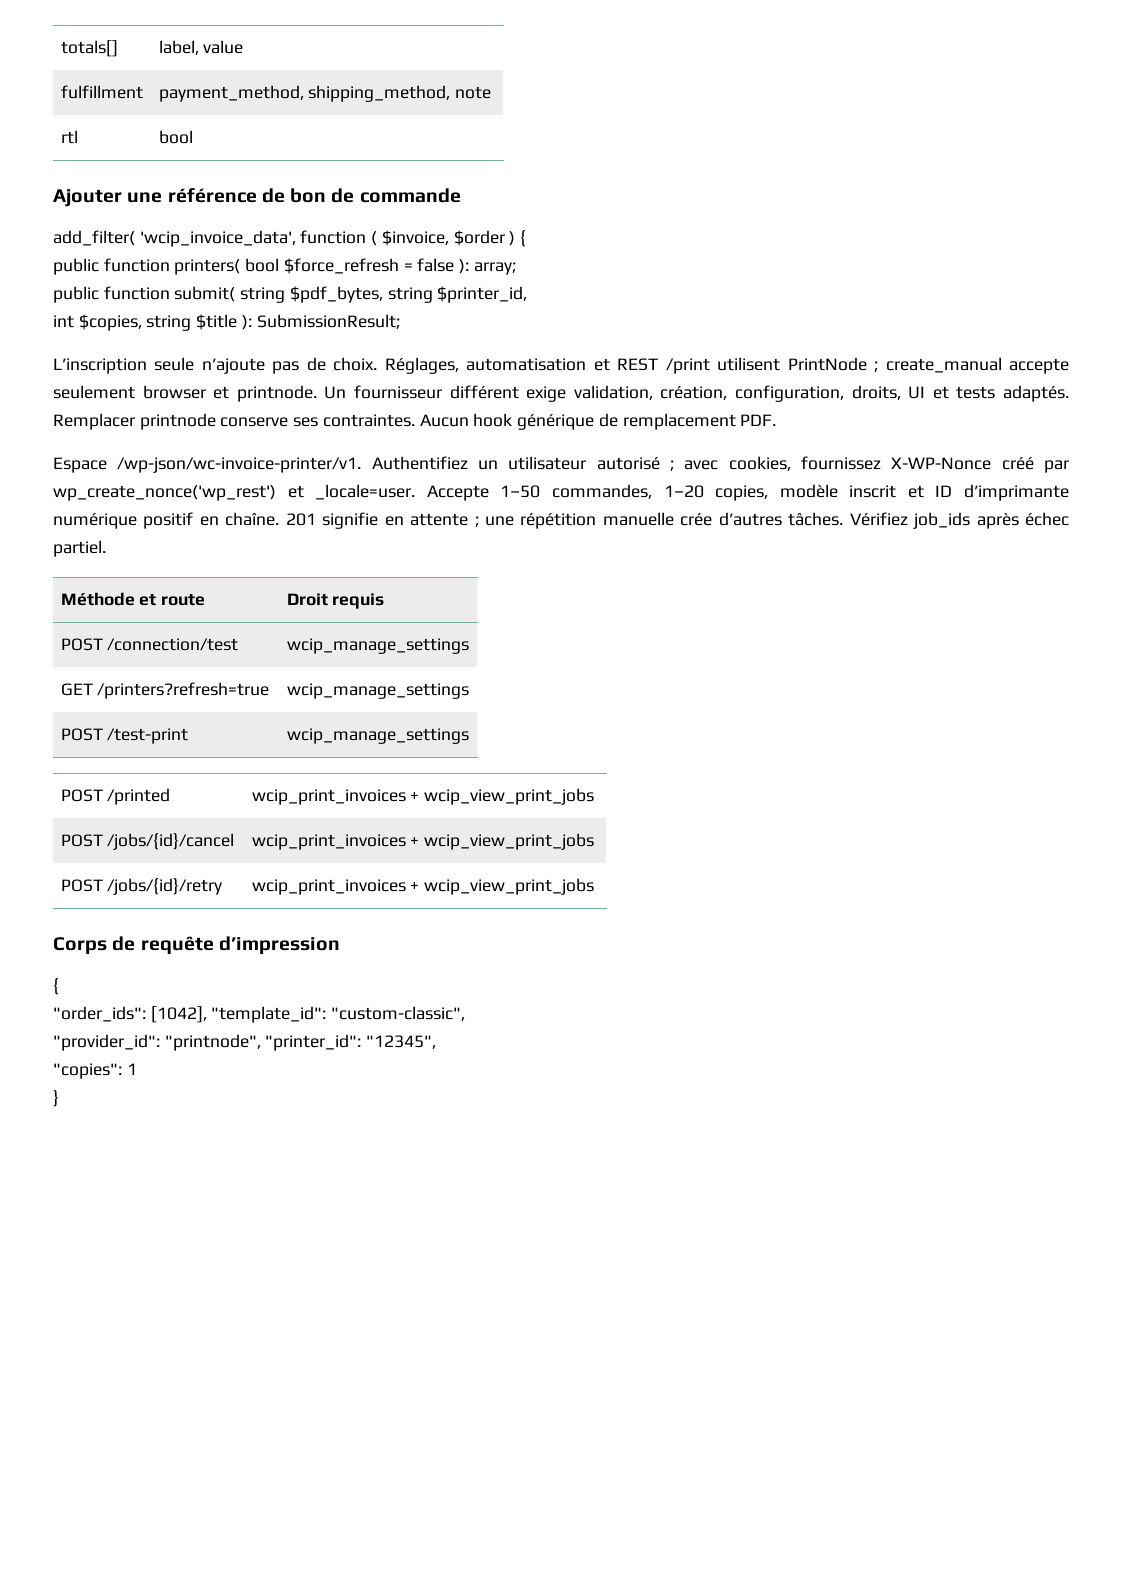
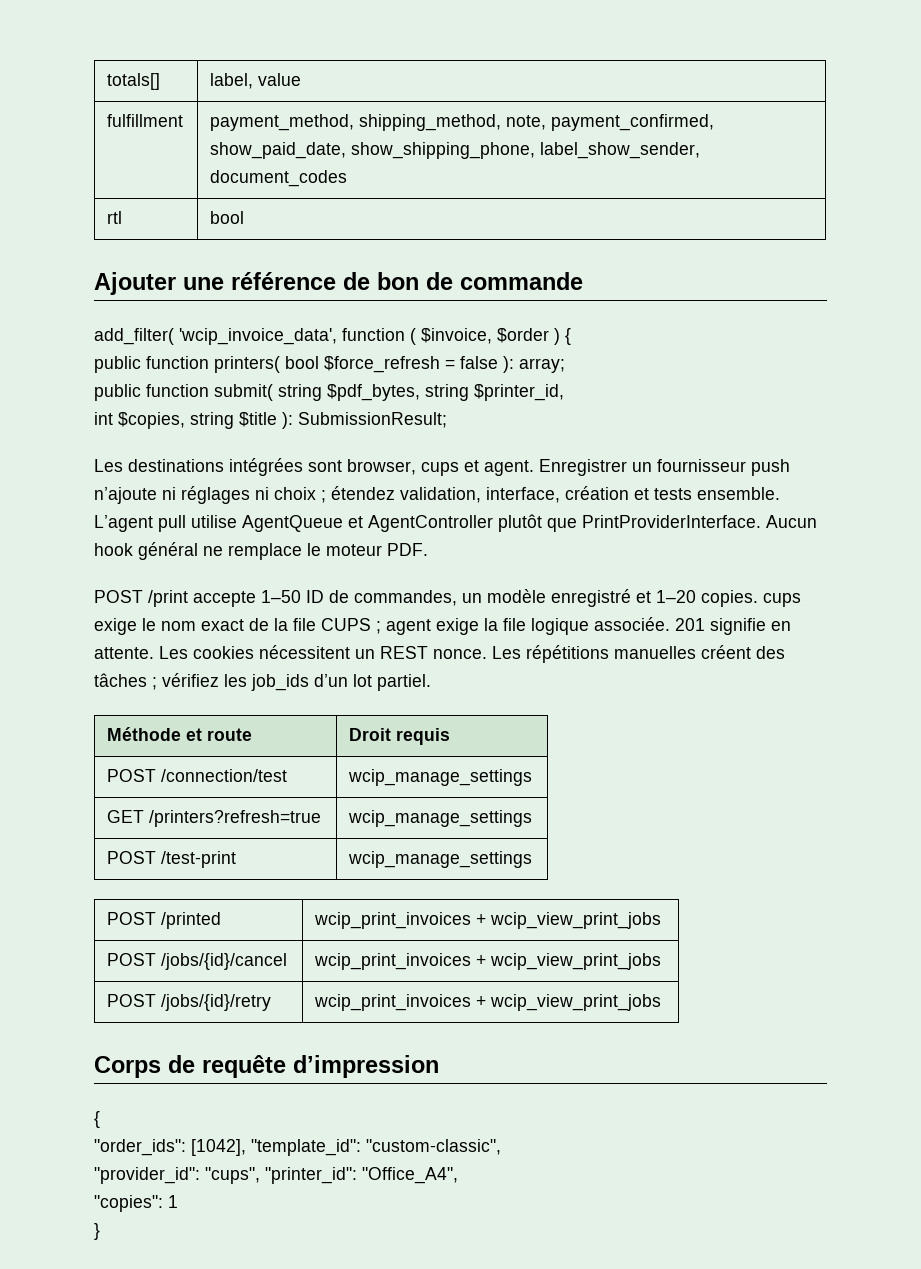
- fulfillment | payment_method, shipping_method, note
+ fulfillment | payment_method, shipping_method, note, payment_confirmed, show_paid_date, show_shipping_phone, label_show_sender, document_codes
- L’inscription seule n’ajoute pas de choix. Réglages, automatisation et REST /print utilisent PrintNode ; create_manual accepte seulement browser et printnode. Un fournisseur différent exige validation, création, configuration, droits, UI et tests adaptés. Remplacer printnode conserve ses contraintes. Aucun hook générique de remplacement PDF.
- Espace /wp-json/wc-invoice-printer/v1. Authentifiez un utilisateur autorisé ; avec cookies, fournissez X-WP-Nonce créé par wp_create_nonce('wp_rest') et _locale=user. Accepte 1–50 commandes, 1–20 copies, modèle inscrit et ID d’imprimante numérique positif en chaîne. 201 signifie en attente ; une répétition manuelle crée d’autres tâches. Vérifiez job_ids après échec partiel.
+ Les destinations intégrées sont browser, cups et agent. Enregistrer un fournisseur push n’ajoute ni réglages ni choix ; étendez validation, interface, création et tests ensemble. L’agent pull utilise AgentQueue et AgentController plutôt que PrintProviderInterface. Aucun hook général ne remplace le moteur PDF.
+ POST /print accepte 1–50 ID de commandes, un modèle enregistré et 1–20 copies. cups exige le nom exact de la file CUPS ; agent exige la file logique associée. 201 signifie en attente. Les cookies nécessitent un REST nonce. Les répétitions manuelles créent des tâches ; vérifiez les job_ids d’un lot partiel.
- "provider_id": "printnode", "printer_id": "12345",
+ "provider_id": "cups", "printer_id": "Office_A4",

